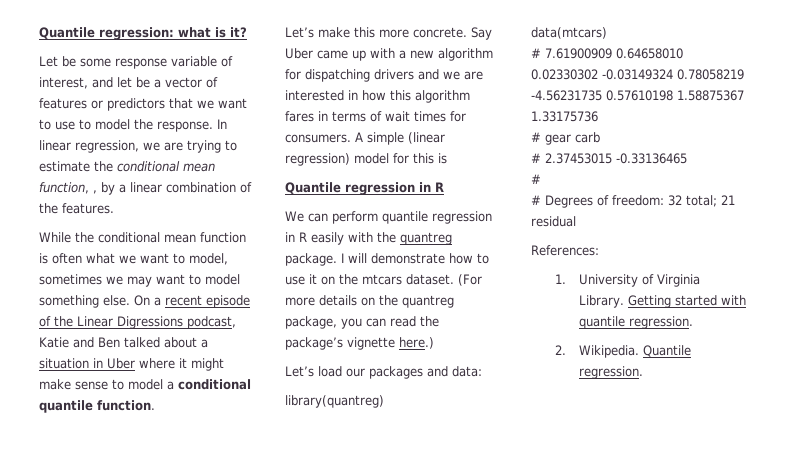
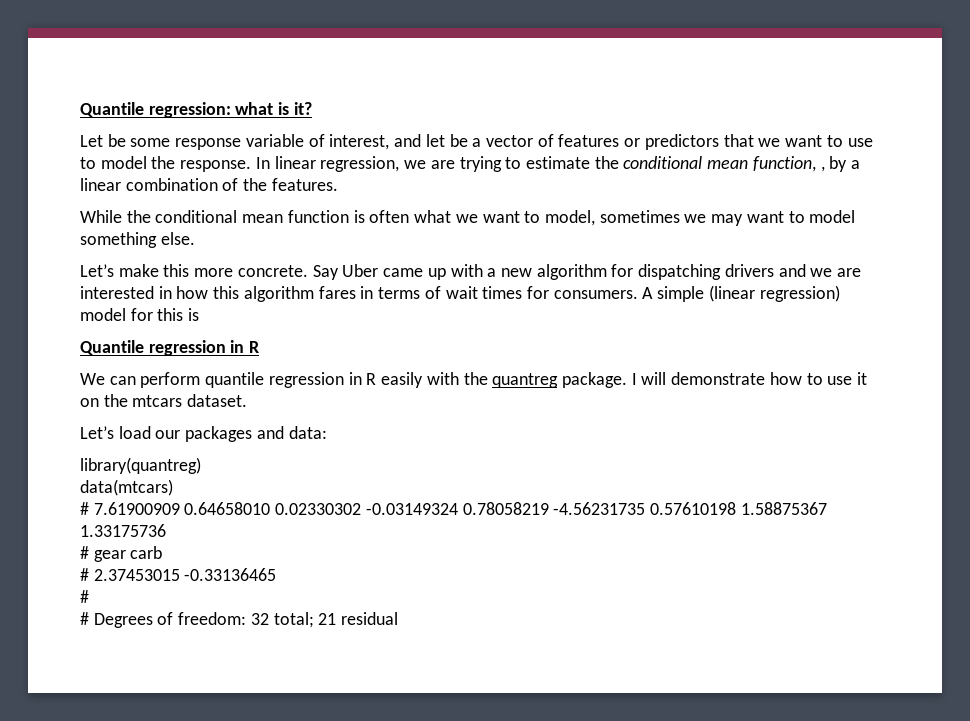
- On a recent episode of the Linear Digressions podcast, Katie and Ben talked about a situation in Uber where it might make sense to model a conditional quantile function.
- (For more details on the quantreg package, you can read the package’s vignette here.)
- References:
- 1. University of Virginia Library. Getting started with quantile regression.
- 2. Wikipedia. Quantile regression.

